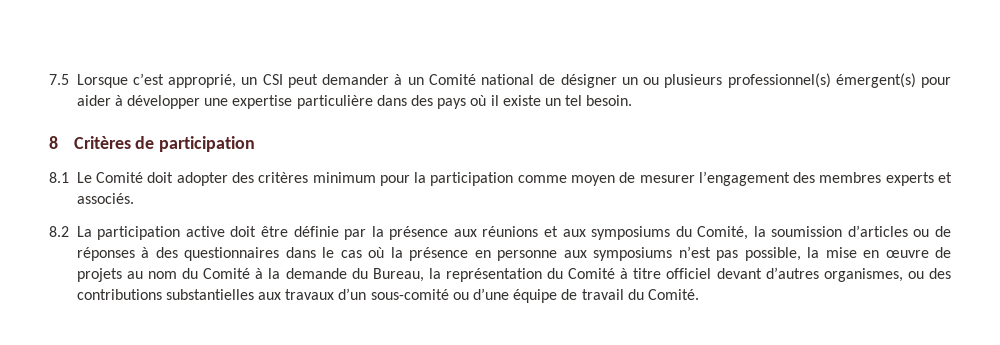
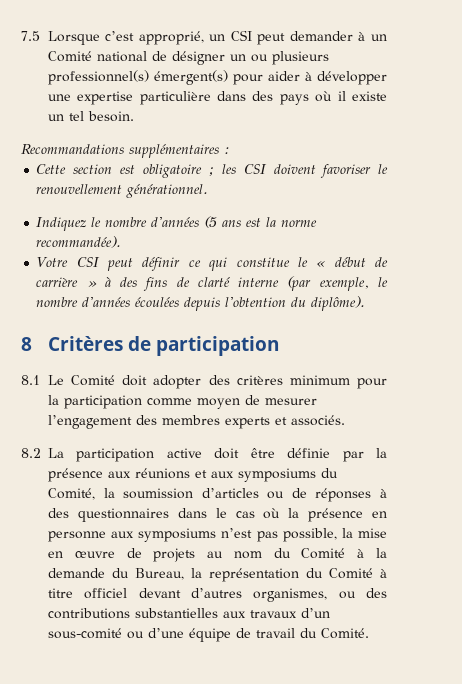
+ Recommandations supplémentaires :
+ Cette section est obligatoire ; les CSI doivent favoriser le renouvellement générationnel.
+ Indiquez le nombre d'années (5 ans est la norme recommandée).
+ Votre CSI peut définir ce qui constitue le « début de carrière » à des fins de clarté interne (par exemple, le nombre d'années écoulées depuis l'obtention du diplôme).

